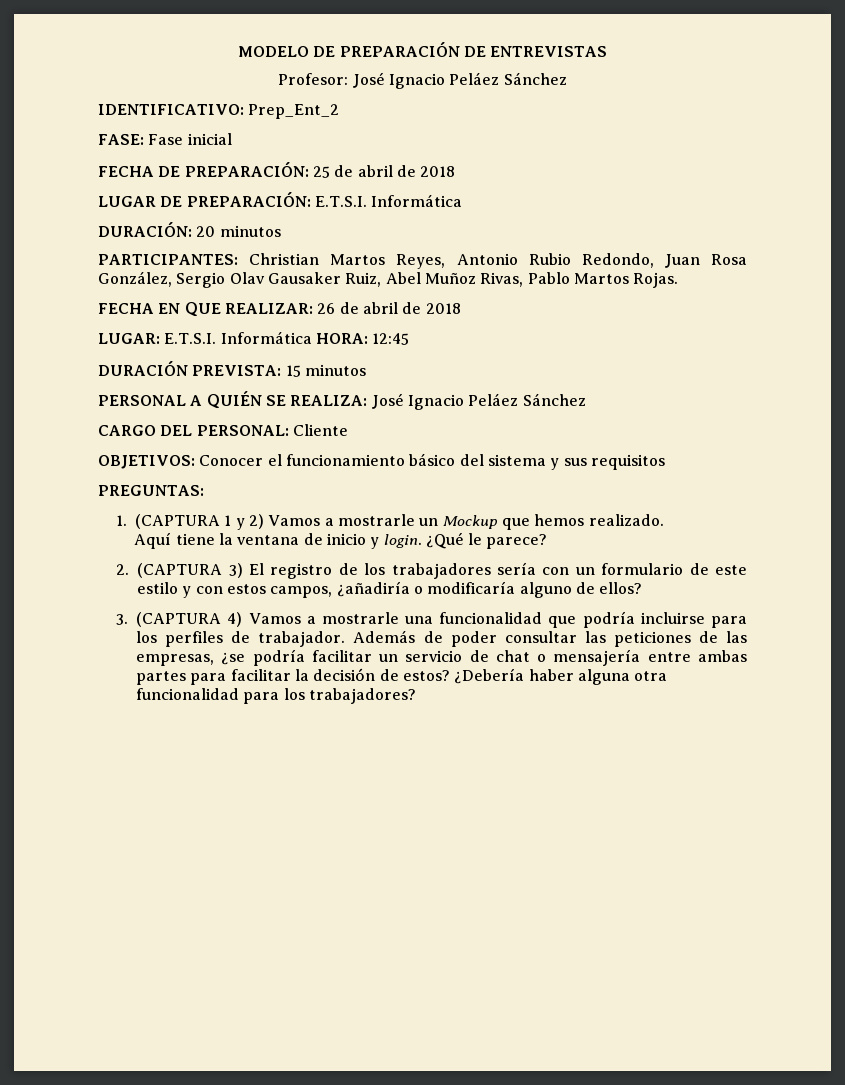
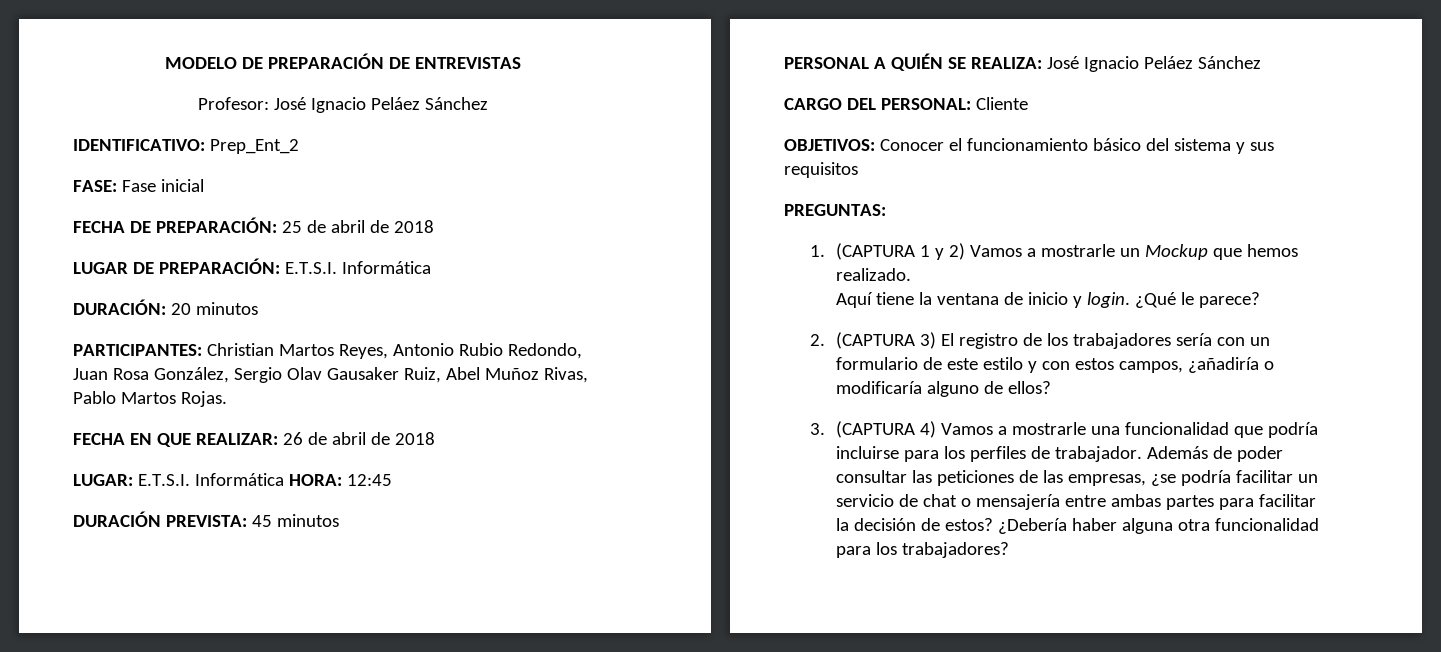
- DURACIÓN PREVISTA: 15 minutos
+ DURACIÓN PREVISTA: 45 minutos

